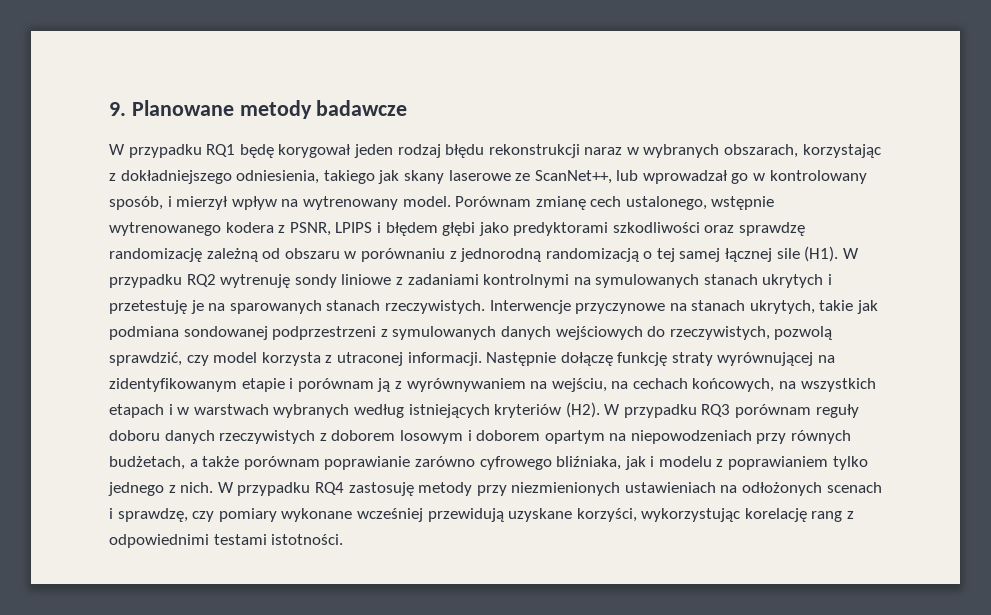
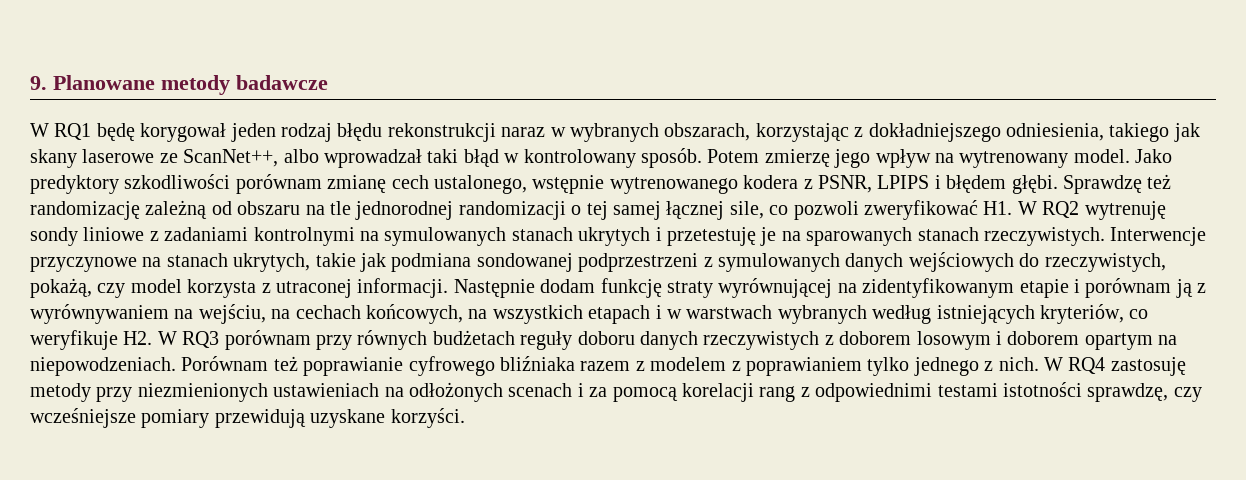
- W przypadku RQ1 będę korygował jeden rodzaj błędu rekonstrukcji naraz w wybranych obszarach, korzystając z dokładniejszego odniesienia, takiego jak skany laserowe ze ScanNet++, lub wprowadzał go w kontrolowany sposób, i mierzył wpływ na wytrenowany model. Porównam zmianę cech ustalonego, wstępnie wytrenowanego kodera z PSNR, LPIPS i błędem głębi jako predyktorami szkodliwości oraz sprawdzę randomizację zależną od obszaru w porównaniu z jednorodną randomizacją o tej samej łącznej sile (H1). W przypadku RQ2 wytrenuję sondy liniowe z zadaniami kontrolnymi na symulowanych stanach ukrytych i przetestuję je na sparowanych stanach rzeczywistych.
+ W RQ1 będę korygował jeden rodzaj błędu rekonstrukcji naraz w wybranych obszarach, korzystając z dokładniejszego odniesienia, takiego jak skany laserowe ze ScanNet++, albo wprowadzał taki błąd w kontrolowany sposób. Potem zmierzę jego wpływ na wytrenowany model. Jako predyktory szkodliwości porównam zmianę cech ustalonego, wstępnie wytrenowanego kodera z PSNR, LPIPS i błędem głębi. Sprawdzę też randomizację zależną od obszaru na tle jednorodnej randomizacji o tej samej łącznej sile, co pozwoli zweryfikować H1. W RQ2 wytrenuję sondy liniowe z zadaniami kontrolnymi na symulowanych stanach ukrytych i przetestuję je na sparowanych stanach rzeczywistych.
- Interwencje przyczynowe na stanach ukrytych, takie jak podmiana sondowanej podprzestrzeni z symulowanych danych wejściowych do rzeczywistych, pozwolą sprawdzić, czy model korzysta z utraconej informacji.
+ Interwencje przyczynowe na stanach ukrytych, takie jak podmiana sondowanej podprzestrzeni z symulowanych danych wejściowych do rzeczywistych, pokażą, czy model korzysta z utraconej informacji.
- Następnie dołączę funkcję straty wyrównującej na zidentyfikowanym etapie i porównam ją z wyrównywaniem na wejściu, na cechach końcowych, na wszystkich etapach i w warstwach wybranych według istniejących kryteriów (H2). W przypadku RQ3 porównam reguły doboru danych rzeczywistych z doborem losowym i doborem opartym na niepowodzeniach przy równych budżetach, a także porównam poprawianie zarówno cyfrowego bliźniaka, jak i modelu z poprawianiem tylko jednego z nich.
+ Następnie dodam funkcję straty wyrównującej na zidentyfikowanym etapie i porównam ją z wyrównywaniem na wejściu, na cechach końcowych, na wszystkich etapach i w warstwach wybranych według istniejących kryteriów, co weryfikuje H2. W RQ3 porównam przy równych budżetach reguły doboru danych rzeczywistych z doborem losowym i doborem opartym na niepowodzeniach. Porównam też poprawianie cyfrowego bliźniaka razem z modelem z poprawianiem tylko jednego z nich.
- W przypadku RQ4 zastosuję metody przy niezmienionych ustawieniach na odłożonych scenach i sprawdzę, czy pomiary wykonane wcześniej przewidują uzyskane korzyści, wykorzystując korelację rang z odpowiednimi testami istotności.
+ W RQ4 zastosuję metody przy niezmienionych ustawieniach na odłożonych scenach i za pomocą korelacji rang z odpowiednimi testami istotności sprawdzę, czy wcześniejsze pomiary przewidują uzyskane korzyści.

